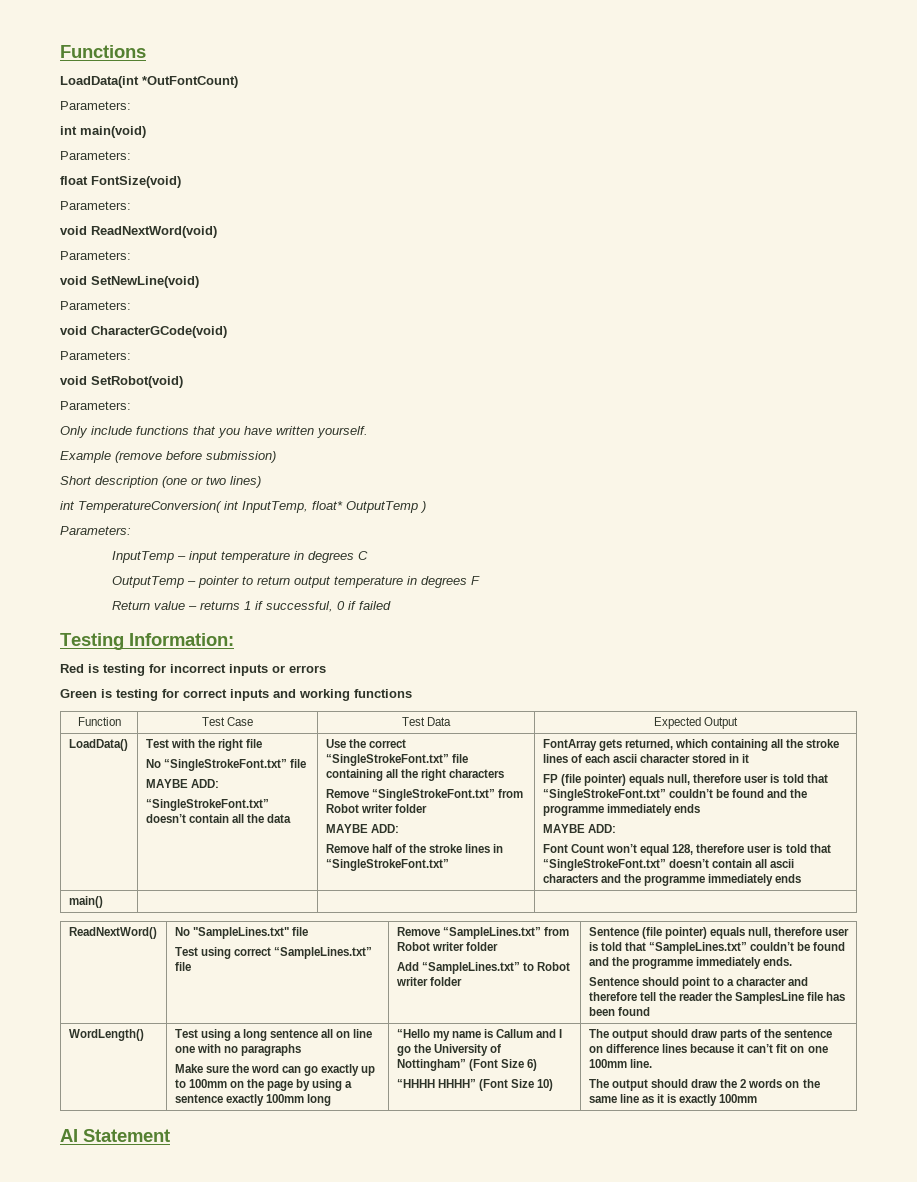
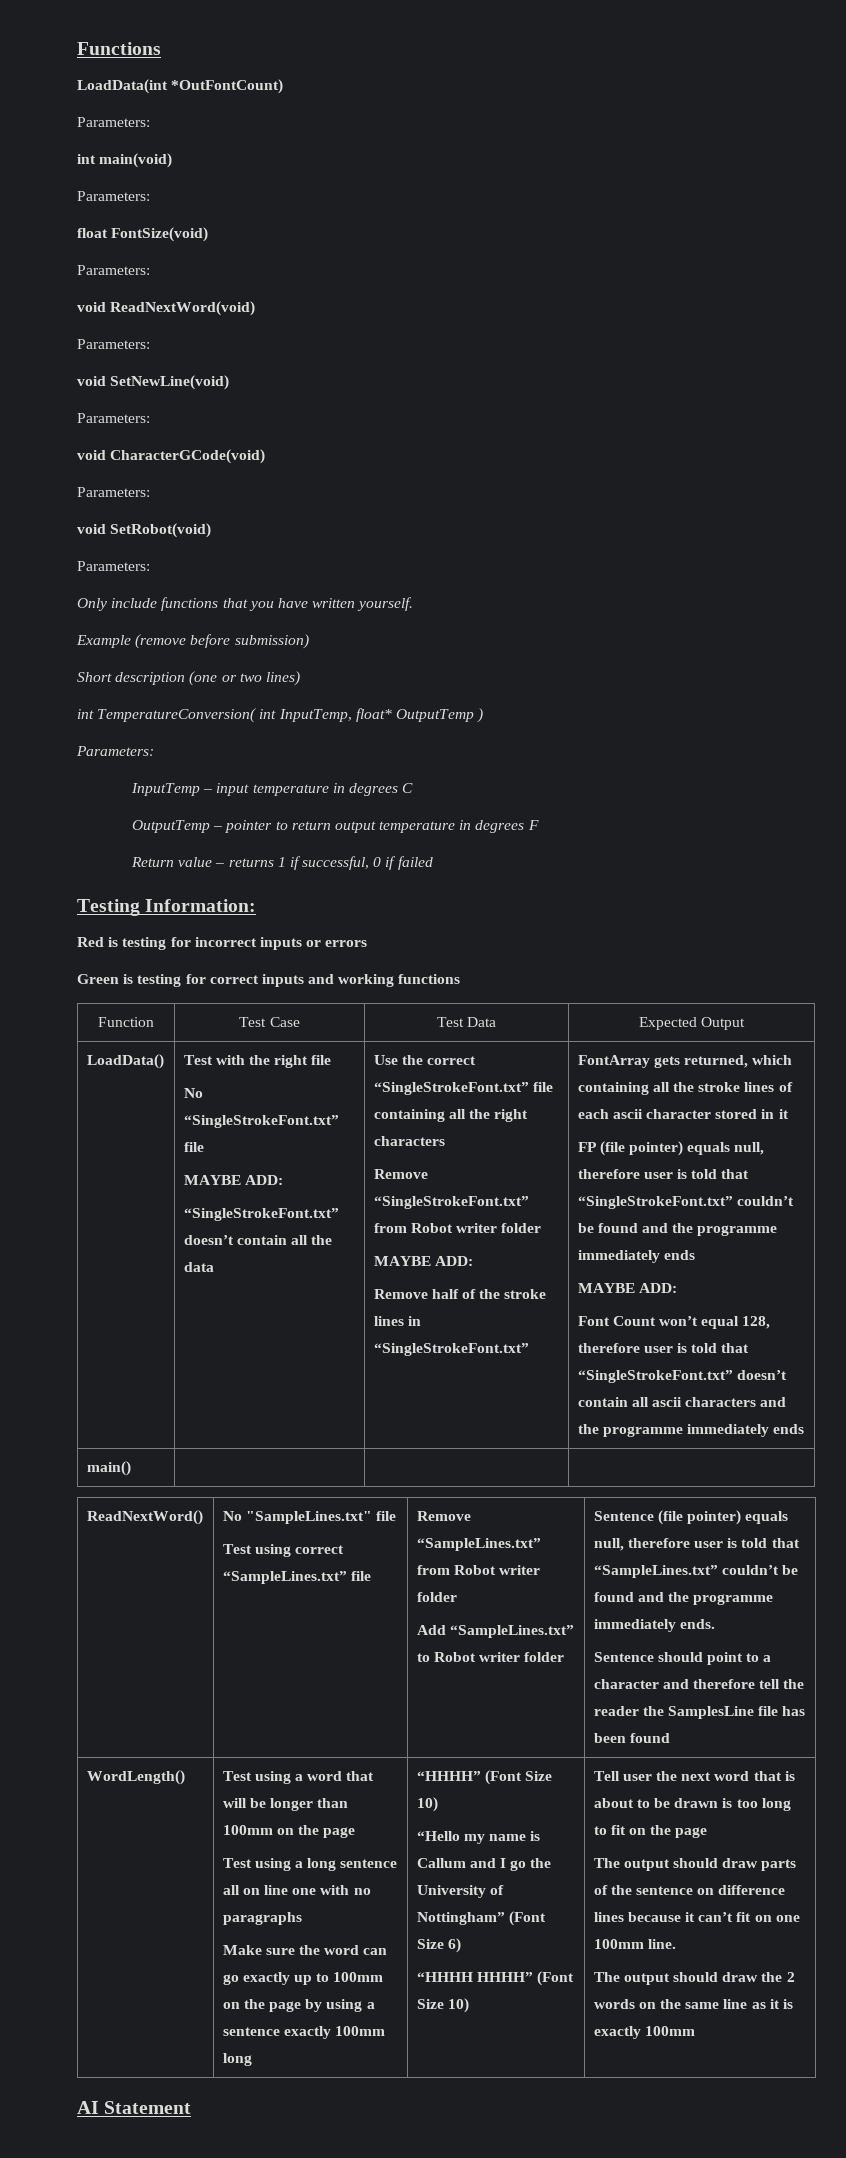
+ Test using a word that will be longer than 100mm on the page
+ “HHHH” (Font Size 10)
+ Tell user the next word that is about to be drawn is too long to fit on the page

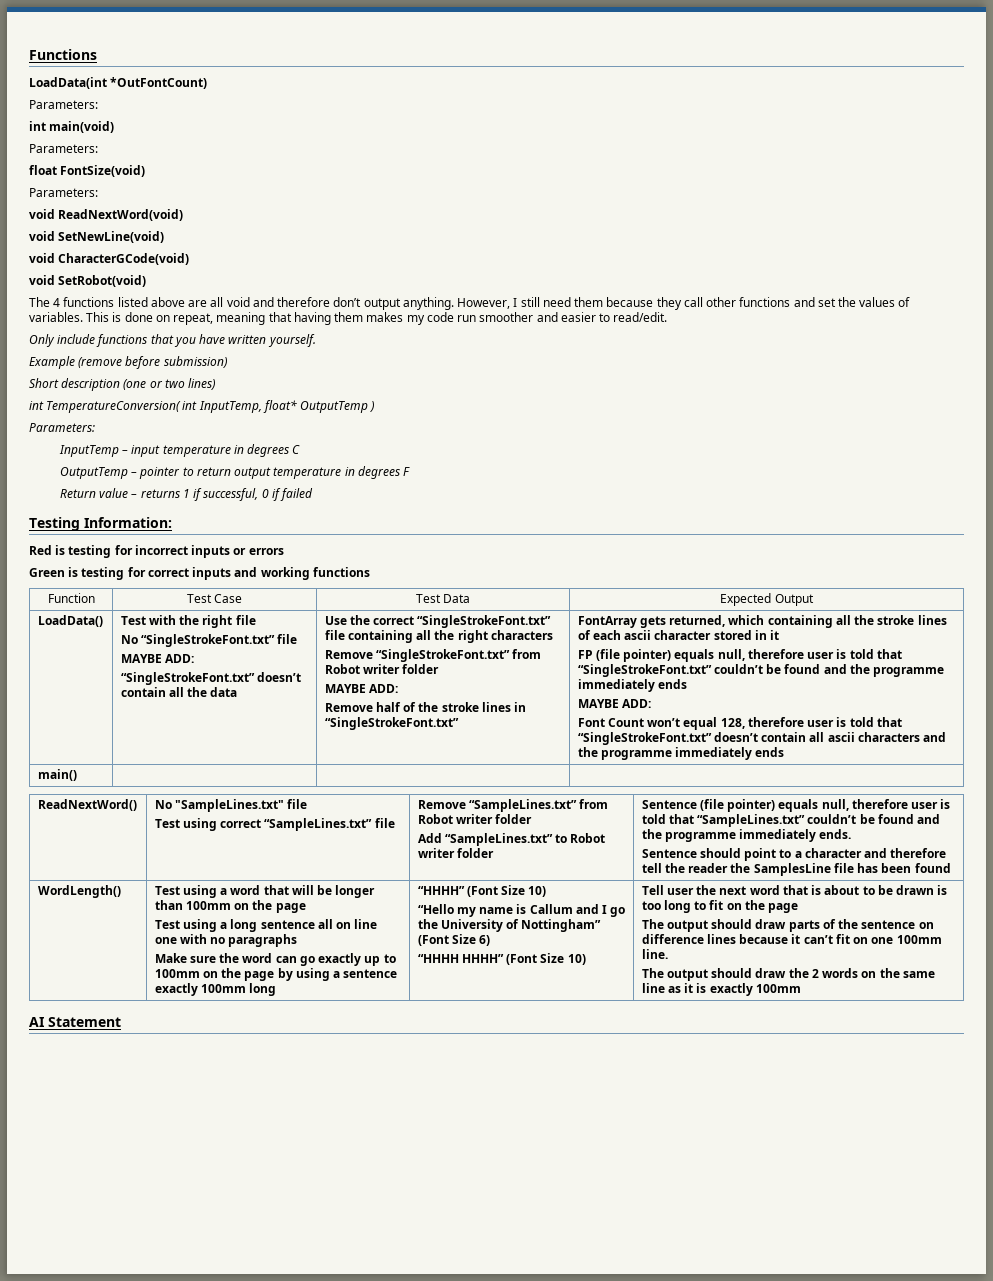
  void ReadNextWord(void)
- Parameters:
  void SetNewLine(void)
- Parameters:
  void CharacterGCode(void)
- Parameters:
  void SetRobot(void)
- Parameters:
+ The 4 functions listed above are all void and therefore don’t output anything. However, I still need them because they call other functions and set the values of variables. This is done on repeat, meaning that having them makes my code run smoother and easier to read/edit.

